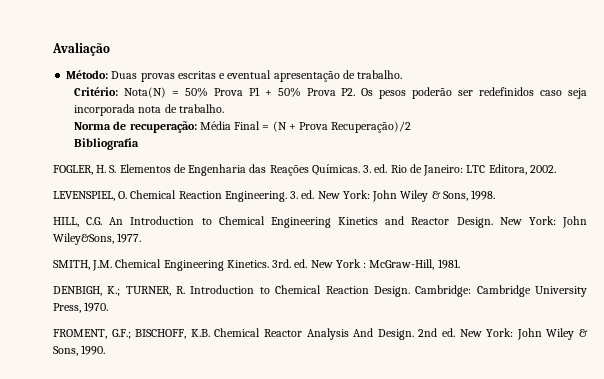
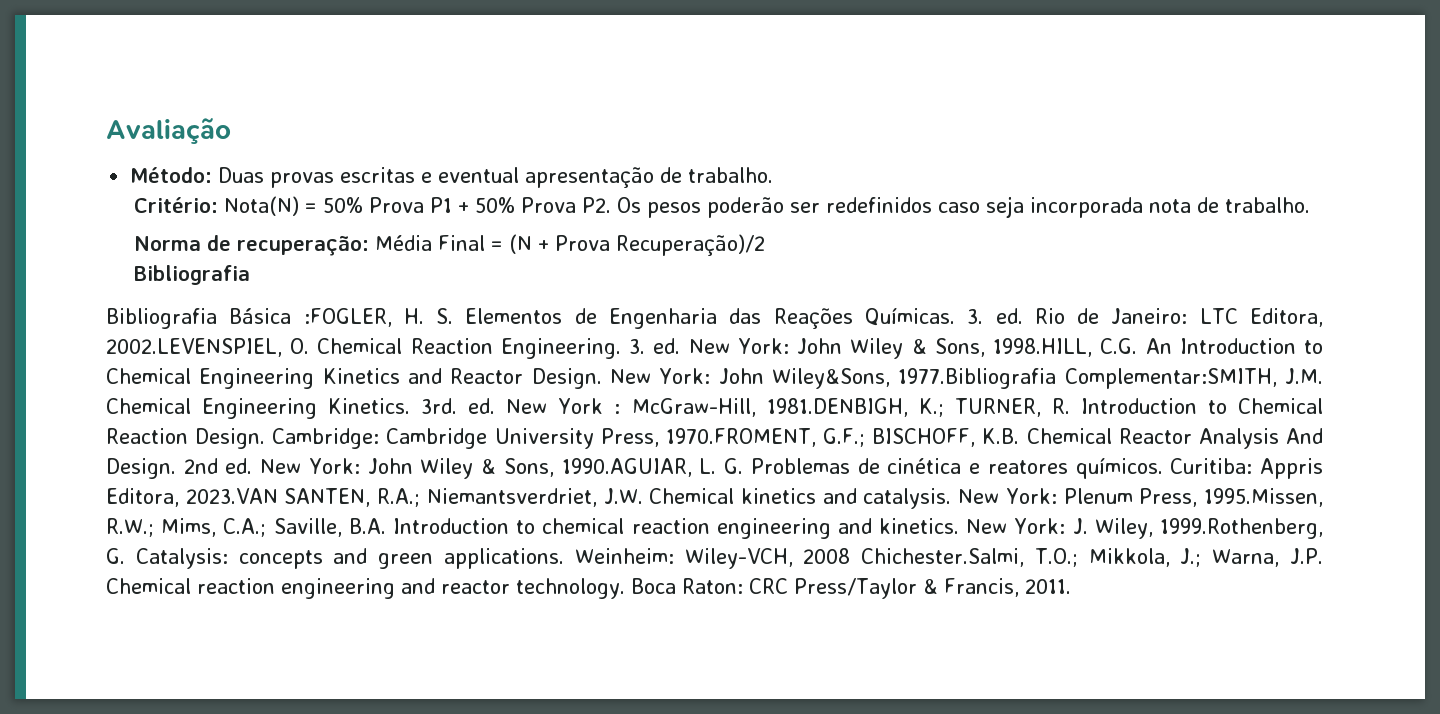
- FOGLER, H. S. Elementos de Engenharia das Reações Químicas.
+ Bibliografia Básica :FOGLER, H. S. Elementos de Engenharia das Reações Químicas.
- 3. ed. Rio de Janeiro: LTC Editora, 2002.
- LEVENSPIEL, O. Chemical Reaction Engineering.
+ 3. ed. Rio de Janeiro: LTC Editora, 2002.LEVENSPIEL, O. Chemical Reaction Engineering.
- 3. ed. New York: John Wiley & Sons, 1998.
- HILL, C.G. An Introduction to Chemical Engineering Kinetics and Reactor Design.
+ 3. ed. New York: John Wiley & Sons, 1998.HILL, C.G. An Introduction to Chemical Engineering Kinetics and Reactor Design.
- New York: John Wiley&Sons, 1977.
- SMITH, J.M. Chemical Engineering Kinetics.
+ New York: John Wiley&Sons, 1977.Bibliografia Complementar:SMITH, J.M. Chemical Engineering Kinetics.
- 3rd. ed. New York : McGraw-Hill, 1981.
- DENBIGH, K.; TURNER, R. Introduction to Chemical Reaction Design.
+ 3rd. ed. New York : McGraw-Hill, 1981.DENBIGH, K.; TURNER, R. Introduction to Chemical Reaction Design.
- Cambridge: Cambridge University Press, 1970.
- FROMENT, G.F.; BISCHOFF, K.B. Chemical Reactor Analysis And Design.
+ Cambridge: Cambridge University Press, 1970.FROMENT, G.F.; BISCHOFF, K.B. Chemical Reactor Analysis And Design.
- 2nd ed. New York: John Wiley & Sons, 1990.
+ 2nd ed. New York: John Wiley & Sons, 1990.AGUIAR, L. G. Problemas de cinética e reatores químicos. Curitiba: Appris Editora, 2023.VAN SANTEN, R.A.; Niemantsverdriet, J.W. Chemical kinetics and catalysis. New York: Plenum Press, 1995.Missen, R.W.; Mims, C.A.; Saville, B.A. Introduction to chemical reaction engineering and kinetics. New York: J. Wiley, 1999.Rothenberg, G. Catalysis: concepts and green applications. Weinheim: Wiley-VCH, 2008 Chichester.Salmi, T.O.; Mikkola, J.; Warna, J.P. Chemical reaction engineering and reactor technology. Boca Raton: CRC Press/Taylor & Francis, 2011.

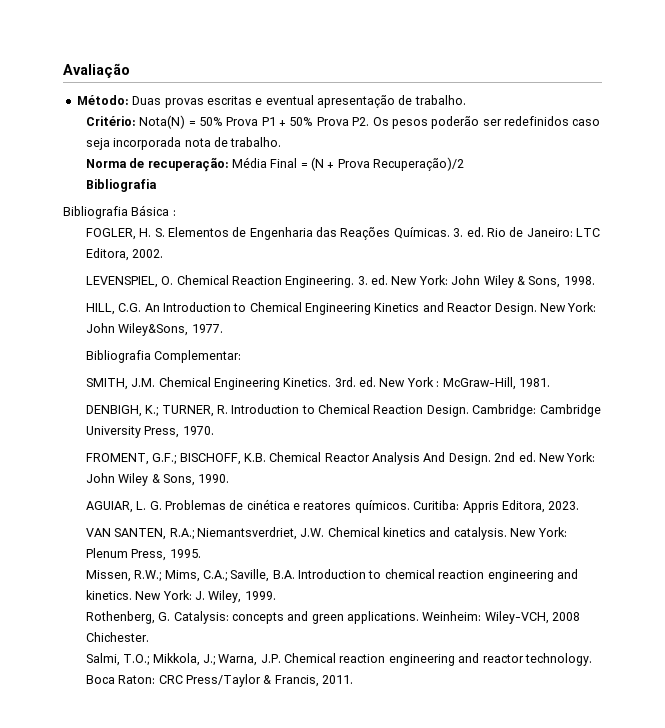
- Bibliografia Básica :FOGLER, H. S. Elementos de Engenharia das Reações Químicas.
+ Bibliografia Básica :
+ FOGLER, H. S. Elementos de Engenharia das Reações Químicas.
- 3. ed. Rio de Janeiro: LTC Editora, 2002.LEVENSPIEL, O. Chemical Reaction Engineering.
+ 3. ed. Rio de Janeiro: LTC Editora, 2002.
+ LEVENSPIEL, O. Chemical Reaction Engineering.
- 3. ed. New York: John Wiley & Sons, 1998.HILL, C.G. An Introduction to Chemical Engineering Kinetics and Reactor Design.
+ 3. ed. New York: John Wiley & Sons, 1998.
+ HILL, C.G. An Introduction to Chemical Engineering Kinetics and Reactor Design.
- New York: John Wiley&Sons, 1977.Bibliografia Complementar:SMITH, J.M. Chemical Engineering Kinetics.
+ New York: John Wiley&Sons, 1977.
+ Bibliografia Complementar:
+ SMITH, J.M. Chemical Engineering Kinetics.
- 3rd. ed. New York : McGraw-Hill, 1981.DENBIGH, K.; TURNER, R. Introduction to Chemical Reaction Design.
+ 3rd. ed. New York : McGraw-Hill, 1981.
+ DENBIGH, K.; TURNER, R. Introduction to Chemical Reaction Design.
- Cambridge: Cambridge University Press, 1970.FROMENT, G.F.; BISCHOFF, K.B. Chemical Reactor Analysis And Design.
+ Cambridge: Cambridge University Press, 1970.
+ FROMENT, G.F.; BISCHOFF, K.B. Chemical Reactor Analysis And Design.
- 2nd ed. New York: John Wiley & Sons, 1990.AGUIAR, L. G. Problemas de cinética e reatores químicos.
+ 2nd ed. New York: John Wiley & Sons, 1990.
+ AGUIAR, L. G. Problemas de cinética e reatores químicos.
- Curitiba: Appris Editora, 2023.VAN SANTEN, R.A.; Niemantsverdriet, J.W. Chemical kinetics and catalysis.
+ Curitiba: Appris Editora, 2023.
+ VAN SANTEN, R.A.; Niemantsverdriet, J.W. Chemical kinetics and catalysis.
- New York: Plenum Press, 1995.Missen, R.W.; Mims, C.A.; Saville, B.A. Introduction to chemical reaction engineering and kinetics.
+ New York: Plenum Press, 1995.
+ Missen, R.W.; Mims, C.A.; Saville, B.A. Introduction to chemical reaction engineering and kinetics.
- New York: J. Wiley, 1999.Rothenberg, G. Catalysis: concepts and green applications.
+ New York: J. Wiley, 1999.
+ Rothenberg, G. Catalysis: concepts and green applications.
- Weinheim: Wiley-VCH, 2008 Chichester.Salmi, T.O.; Mikkola, J.; Warna, J.P. Chemical reaction engineering and reactor technology.
+ Weinheim: Wiley-VCH, 2008 Chichester.
+ Salmi, T.O.; Mikkola, J.; Warna, J.P. Chemical reaction engineering and reactor technology.

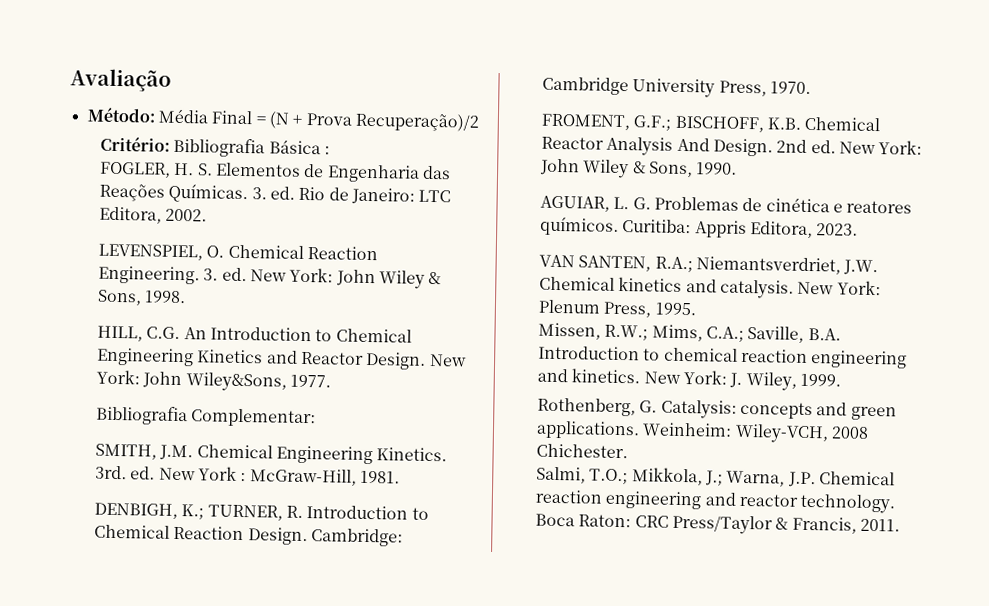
- Método: Duas provas escritas e eventual apresentação de trabalho.
- Critério: Nota(N) = 50% Prova P1 + 50% Prova P2. Os pesos poderão ser redefinidos caso seja incorporada nota de trabalho.
- Norma de recuperação: Média Final = (N + Prova Recuperação)/2
- Bibliografia
- Bibliografia Básica :
+ Método: Média Final = (N + Prova Recuperação)/2
+ Critério: Bibliografia Básica :

